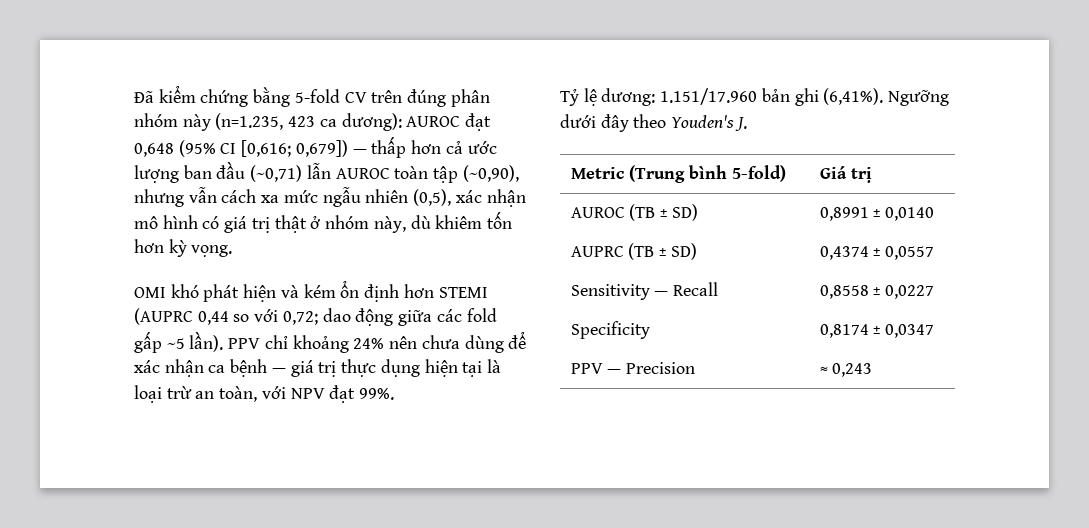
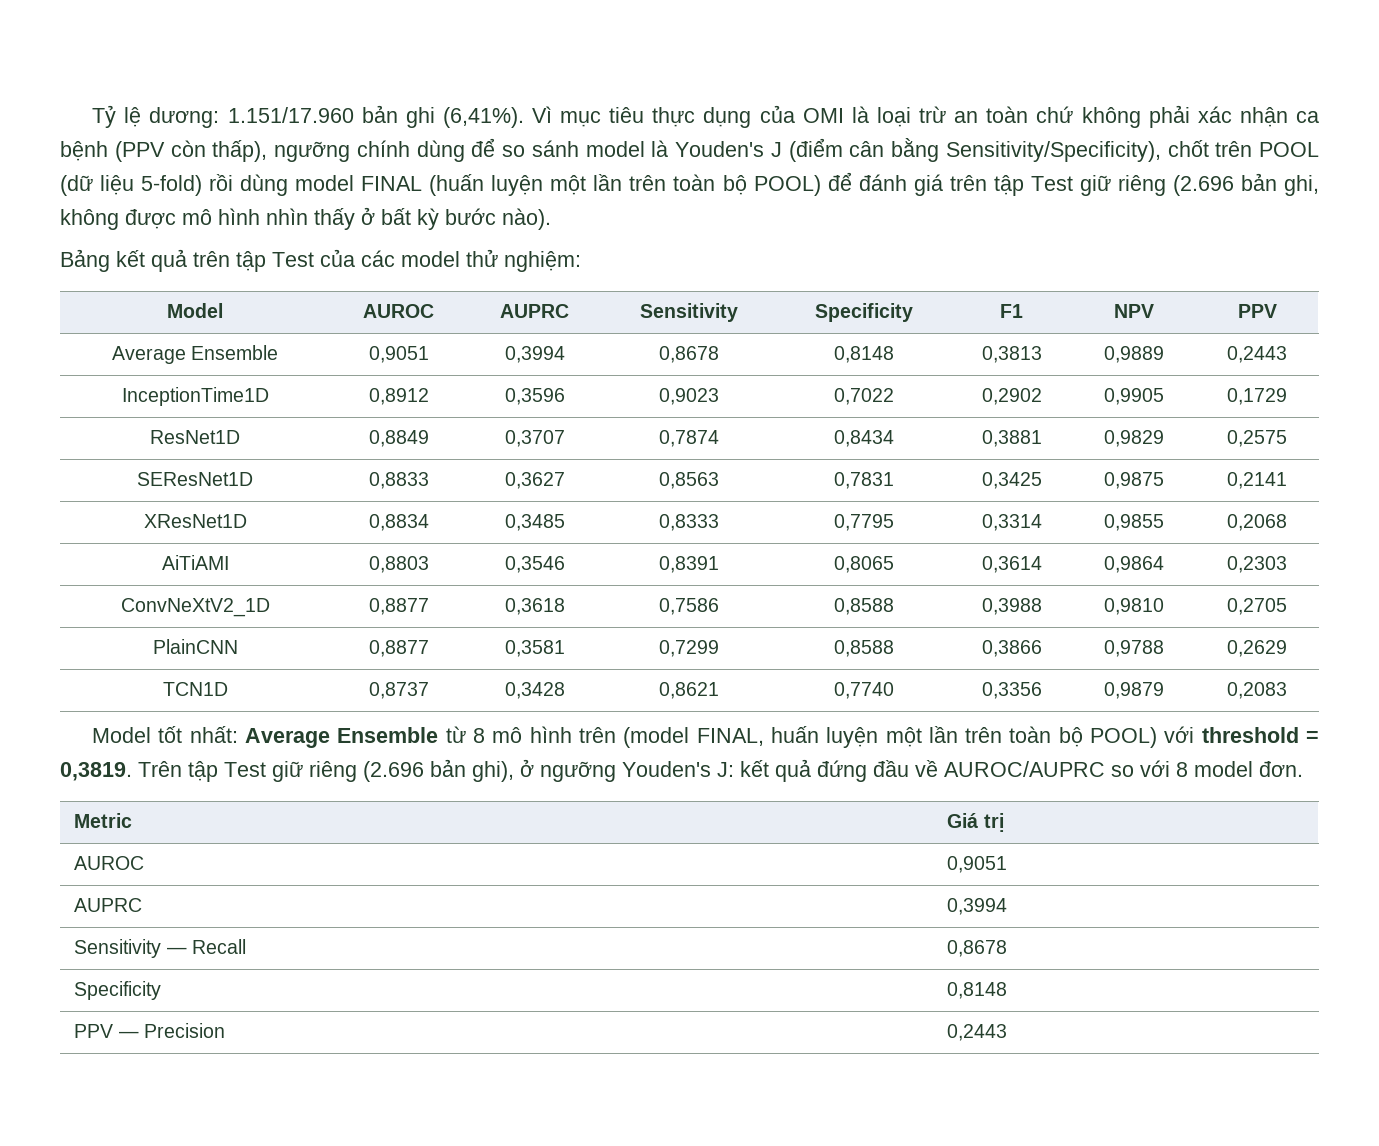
- Đã kiểm chứng bằng 5-fold CV trên đúng phân nhóm này (n=1.235, 423 ca dương): AUROC đạt 0,648 (95% CI [0,616; 0,679]) — thấp hơn cả ước lượng ban đầu (~0,71) lẫn AUROC toàn tập (~0,90), nhưng vẫn cách xa mức ngẫu nhiên (0,5), xác nhận mô hình có giá trị thật ở nhóm này, dù khiêm tốn hơn kỳ vọng.
- OMI khó phát hiện và kém ổn định hơn STEMI (AUPRC 0,44 so với 0,72; dao động giữa các fold gấp ~5 lần). PPV chỉ khoảng 24% nên chưa dùng để xác nhận ca bệnh — giá trị thực dụng hiện tại là loại trừ an toàn, với NPV đạt 99%.
- Ngưỡng dưới đây theo Youden's J.
- Metric (Trung bình 5-fold) | Giá trị
- AUROC (TB ± SD) | 0,8991 ± 0,0140
- AUPRC (TB ± SD) | 0,4374 ± 0,0557
- Sensitivity — Recall | 0,8558 ± 0,0227
- Specificity | 0,8174 ± 0,0347
+ Vì mục tiêu thực dụng của OMI là loại trừ an toàn chứ không phải xác nhận ca bệnh (PPV còn thấp), ngưỡng chính dùng để so sánh model là Youden's J (điểm cân bằng Sensitivity/Specificity), chốt trên POOL (dữ liệu 5-fold) rồi dùng model FINAL (huấn luyện một lần trên toàn bộ POOL) để đánh giá trên tập Test giữ riêng (2.696 bản ghi, không được mô hình nhìn thấy ở bất kỳ bước nào).
+ Bảng kết quả trên tập Test của các model thử nghiệm:
+ Model | AUROC | AUPRC | Sensitivity | Specificity | F1 | NPV | PPV
+ Average Ensemble | 0,9051 | 0,3994 | 0,8678 | 0,8148 | 0,3813 | 0,9889 | 0,2443
+ InceptionTime1D | 0,8912 | 0,3596 | 0,9023 | 0,7022 | 0,2902 | 0,9905 | 0,1729
+ ResNet1D | 0,8849 | 0,3707 | 0,7874 | 0,8434 | 0,3881 | 0,9829 | 0,2575
+ SEResNet1D | 0,8833 | 0,3627 | 0,8563 | 0,7831 | 0,3425 | 0,9875 | 0,2141
+ XResNet1D | 0,8834 | 0,3485 | 0,8333 | 0,7795 | 0,3314 | 0,9855 | 0,2068
+ AiTiAMI | 0,8803 | 0,3546 | 0,8391 | 0,8065 | 0,3614 | 0,9864 | 0,2303
+ ConvNeXtV2_1D | 0,8877 | 0,3618 | 0,7586 | 0,8588 | 0,3988 | 0,9810 | 0,2705
+ PlainCNN | 0,8877 | 0,3581 | 0,7299 | 0,8588 | 0,3866 | 0,9788 | 0,2629
+ TCN1D | 0,8737 | 0,3428 | 0,8621 | 0,7740 | 0,3356 | 0,9879 | 0,2083
+ Model tốt nhất: Average Ensemble từ 8 mô hình trên (model FINAL, huấn luyện một lần trên toàn bộ POOL) với threshold = 0,3819. Trên tập Test giữ riêng (2.696 bản ghi), ở ngưỡng Youden's J: kết quả đứng đầu về AUROC/AUPRC so với 8 model đơn.
+ Metric | Giá trị
+ AUROC | 0,9051
+ AUPRC | 0,3994
+ Sensitivity — Recall | 0,8678
+ Specificity | 0,8148
- PPV — Precision | ≈ 0,243
+ PPV — Precision | 0,2443

